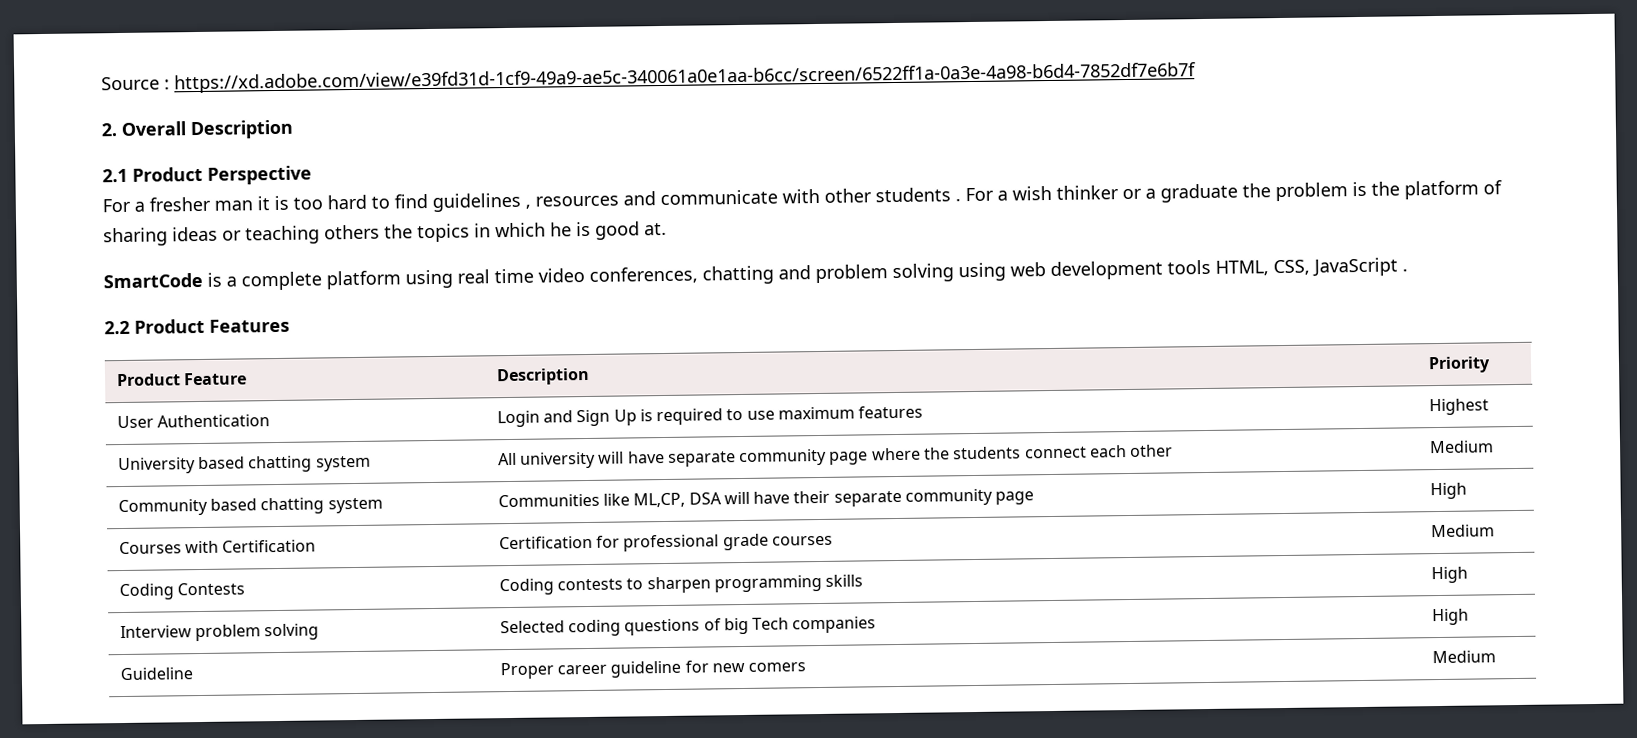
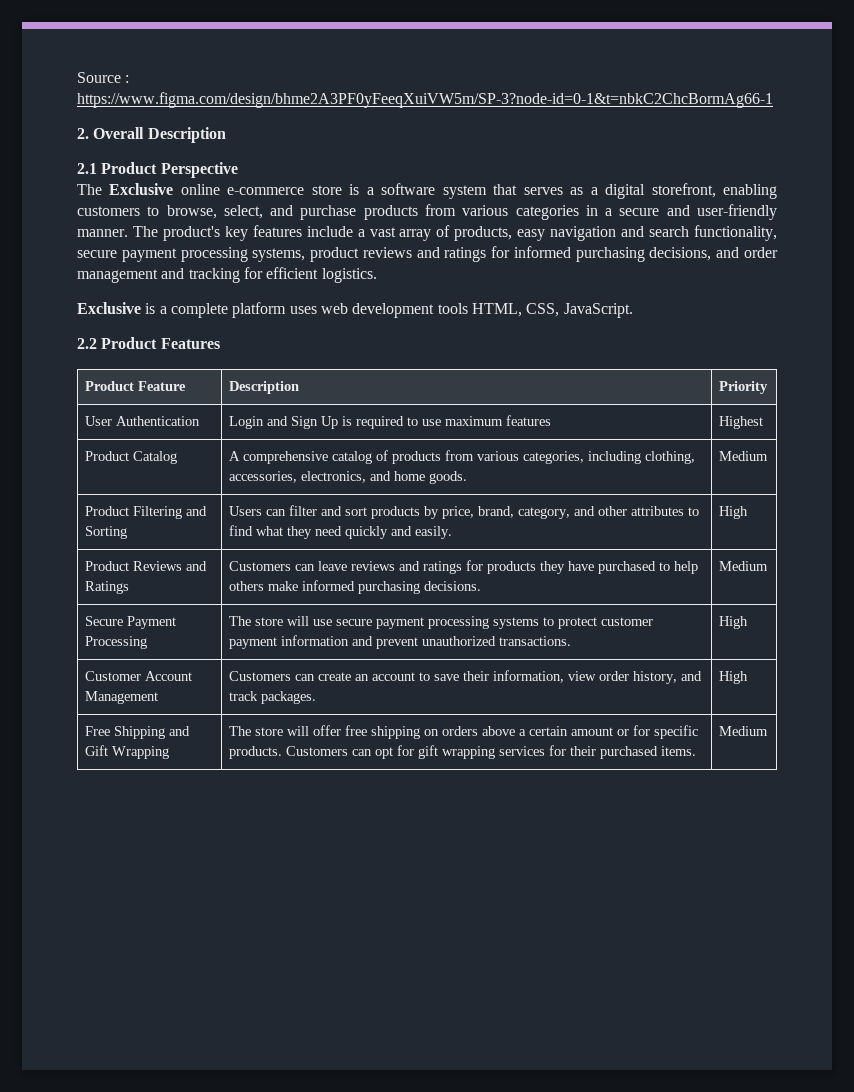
- Source : https://xd.adobe.com/view/e39fd31d-1cf9-49a9-ae5c-340061a0e1aa-b6cc/screen/6522ff1a-0a3e-4a98-b6d4-7852df7e6b7f
+ Source : https://www.figma.com/design/bhme2A3PF0yFeeqXuiVW5m/SP-3?node-id=0-1&t=nbkC2ChcBormAg66-1
- For a fresher man it is too hard to find guidelines , resources and communicate with other students . For a wish thinker or a graduate the problem is the platform of sharing ideas or teaching others the topics in which he is good at.
- SmartCode is a complete platform using real time video conferences, chatting and problem solving using web development tools HTML, CSS, JavaScript .
+ The Exclusive online e-commerce store is a software system that serves as a digital storefront, enabling customers to browse, select, and purchase products from various categories in a secure and user-friendly manner. The product's key features include a vast array of products, easy navigation and search functionality, secure payment processing systems, product reviews and ratings for informed purchasing decisions, and order management and tracking for efficient logistics.
+ Exclusive is a complete platform uses web development tools HTML, CSS, JavaScript.
- University based chatting system | All university will have separate community page where the students connect each other | Medium
- Community based chatting system | Communities like ML,CP, DSA will have their separate community page | High
- Courses with Certification | Certification for professional grade courses | Medium
- Coding Contests | Coding contests to sharpen programming skills | High
- Interview problem solving | Selected coding questions of big Tech companies | High
- Guideline | Proper career guideline for new comers | Medium
+ Product Catalog | A comprehensive catalog of products from various categories, including clothing, accessories, electronics, and home goods. | Medium
+ Product Filtering and Sorting | Users can filter and sort products by price, brand, category, and other attributes to find what they need quickly and easily. | High
+ Product Reviews and Ratings | Customers can leave reviews and ratings for products they have purchased to help others make informed purchasing decisions. | Medium
+ Secure Payment Processing | The store will use secure payment processing systems to protect customer payment information and prevent unauthorized transactions. | High
+ Customer Account Management | Customers can create an account to save their information, view order history, and track packages. | High
+ Free Shipping and Gift Wrapping | The store will offer free shipping on orders above a certain amount or for specific products. Customers can opt for gift wrapping services for their purchased items. | Medium

